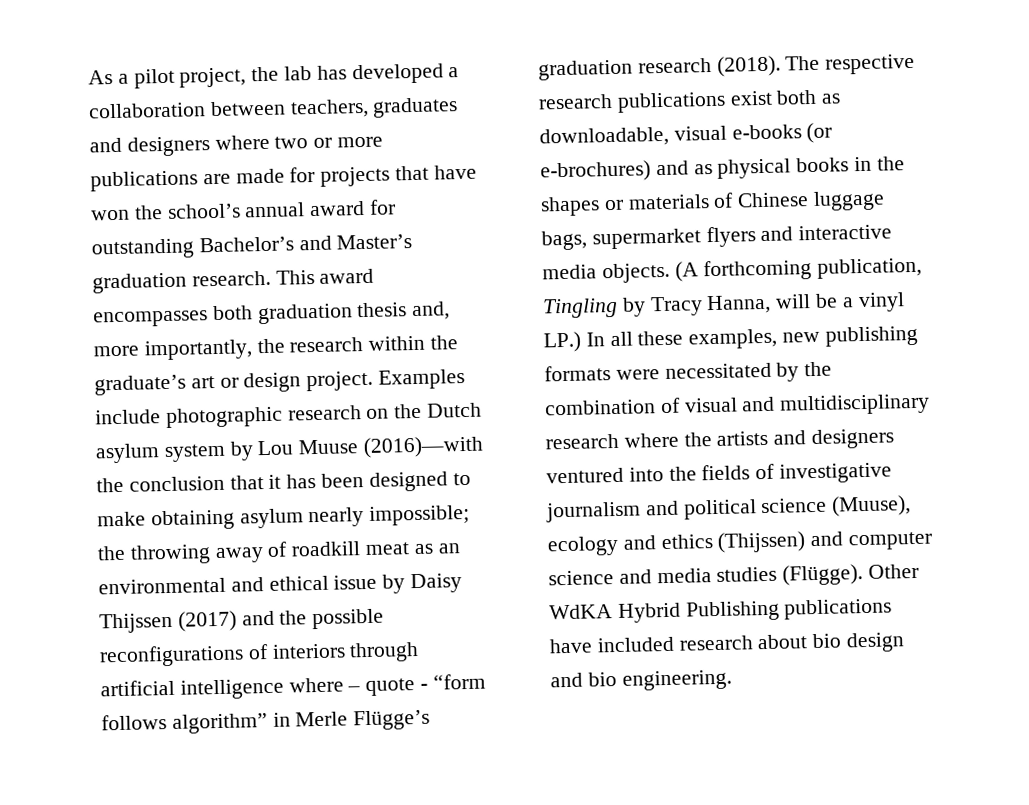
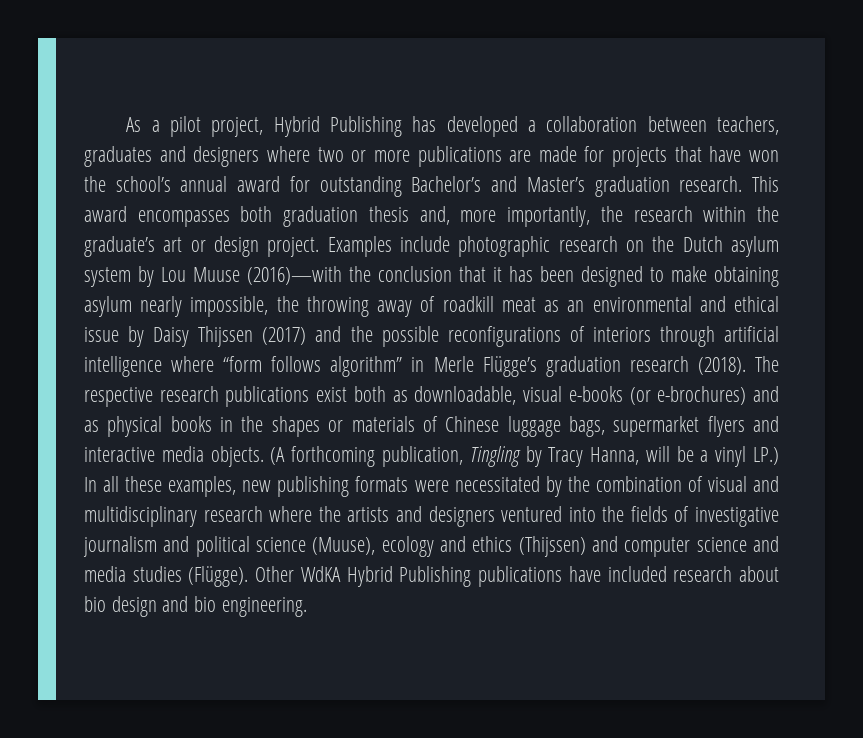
- As a pilot project, the lab has developed a collaboration between teachers, graduates and designers where two or more publications are made for projects that have won the school’s annual award for outstanding Bachelor’s and Master’s graduation research.
+ As a pilot project, Hybrid Publishing has developed a collaboration between teachers, graduates and designers where two or more publications are made for projects that have won the school’s annual award for outstanding Bachelor’s and Master’s graduation research.
- Examples include photographic research on the Dutch asylum system by Lou Muuse (2016)—with the conclusion that it has been designed to make obtaining asylum nearly impossible; the throwing away of roadkill meat as an environmental and ethical issue by Daisy Thijssen (2017) and the possible reconfigurations of interiors through artificial intelligence where – quote - “form follows algorithm” in Merle Flügge’s graduation research (2018).
+ Examples include photographic research on the Dutch asylum system by Lou Muuse (2016)—with the conclusion that it has been designed to make obtaining asylum nearly impossible, the throwing away of roadkill meat as an environmental and ethical issue by Daisy Thijssen (2017) and the possible reconfigurations of interiors through artificial intelligence where “form follows algorithm” in Merle Flügge’s graduation research (2018).

